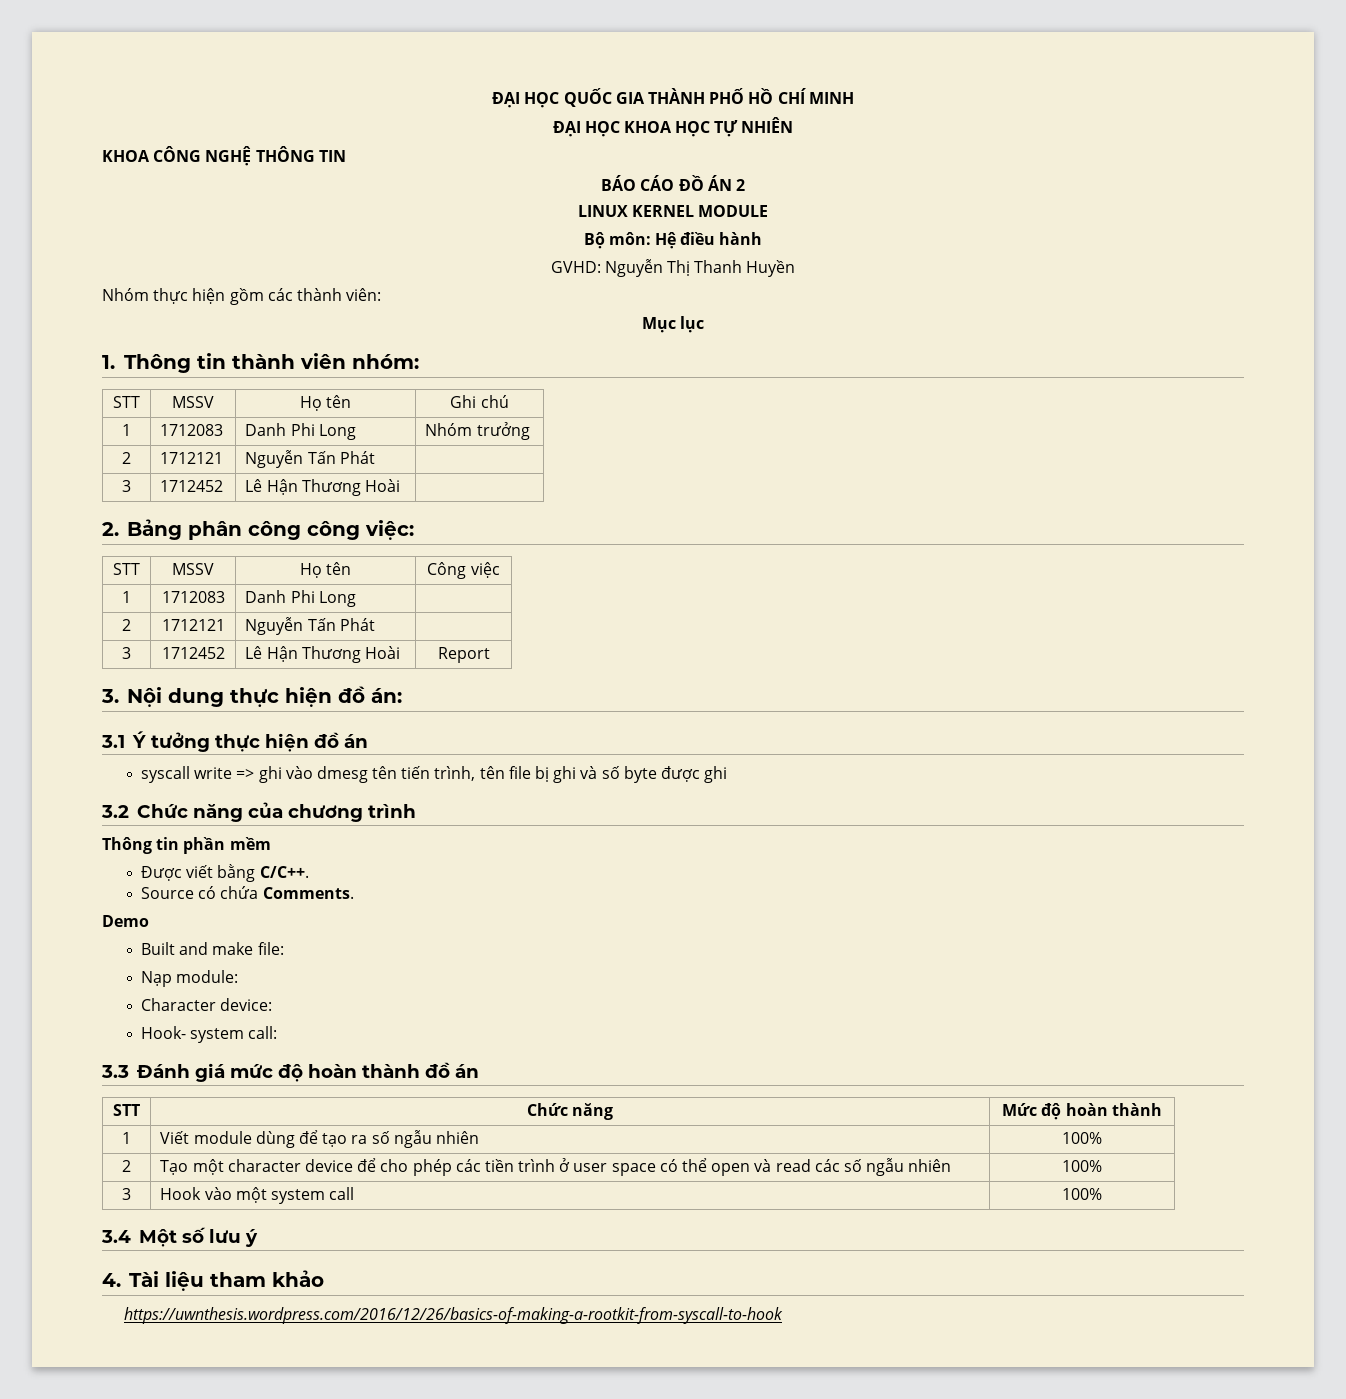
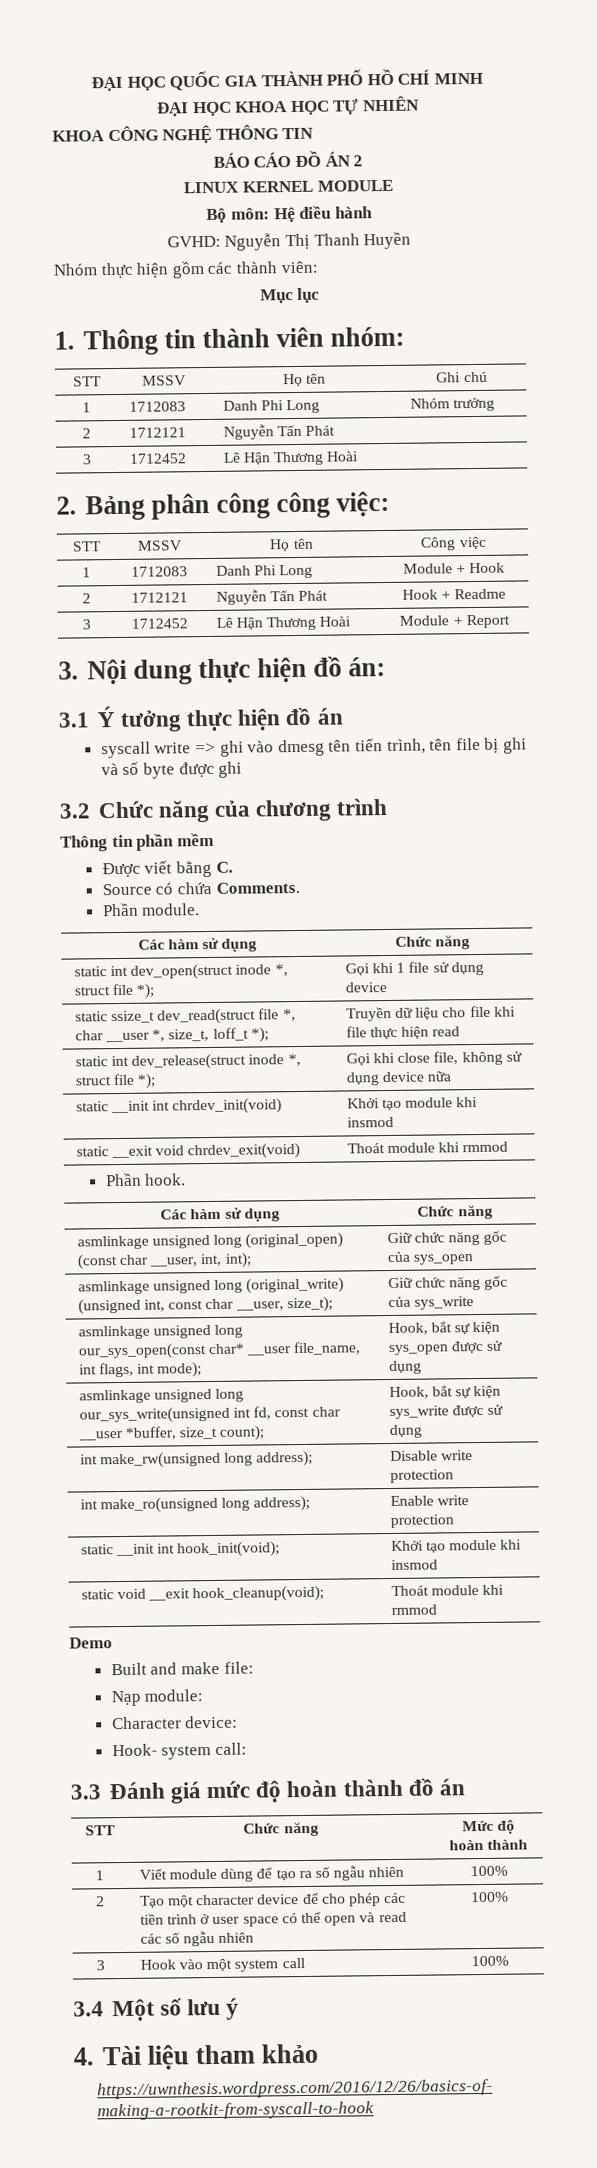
  STT | MSSV | Họ tên | Công việc
- 1 | 1712083 | Danh Phi Long |
- 2 | 1712121 | Nguyễn Tấn Phát |
- 3 | 1712452 | Lê Hận Thương Hoài | Report
+ 1 | 1712083 | Danh Phi Long | Module + Hook
+ 2 | 1712121 | Nguyễn Tấn Phát | Hook + Readme
+ 3 | 1712452 | Lê Hận Thương Hoài | Module + Report
- Được viết bằng C/C++.
+ Được viết bằng C.
+ Phần module.
+ Các hàm sử dụng | Chức năng
+ static int dev_open(struct inode *, struct file *); | Gọi khi 1 file sử dụng device
+ static ssize_t dev_read(struct file *, char __user *, size_t, loff_t *); | Truyền dữ liệu cho file khi file thực hiện read
+ static int dev_release(struct inode *, struct file *); | Gọi khi close file, không sử dụng device nữa
+ static __init int chrdev_init(void) | Khởi tạo module khi insmod
+ static __exit void chrdev_exit(void) | Thoát module khi rmmod
+ Phần hook.
+ Các hàm sử dụng | Chức năng
+ asmlinkage unsigned long (original_open) (const char __user, int, int); | Giữ chức năng gốc của sys_open
+ asmlinkage unsigned long (original_write) (unsigned int, const char __user, size_t); | Giữ chức năng gốc của sys_write
+ asmlinkage unsigned long our_sys_open(const char* __user file_name, int flags, int mode); | Hook, bắt sự kiện sys_open được sử dụng
+ asmlinkage unsigned long our_sys_write(unsigned int fd, const char __user *buffer, size_t count); | Hook, bắt sự kiện sys_write được sử dụng
+ int make_rw(unsigned long address); | Disable write protection
+ int make_ro(unsigned long address); | Enable write protection
+ static __init int hook_init(void); | Khởi tạo module khi insmod
+ static void __exit hook_cleanup(void); | Thoát module khi rmmod

